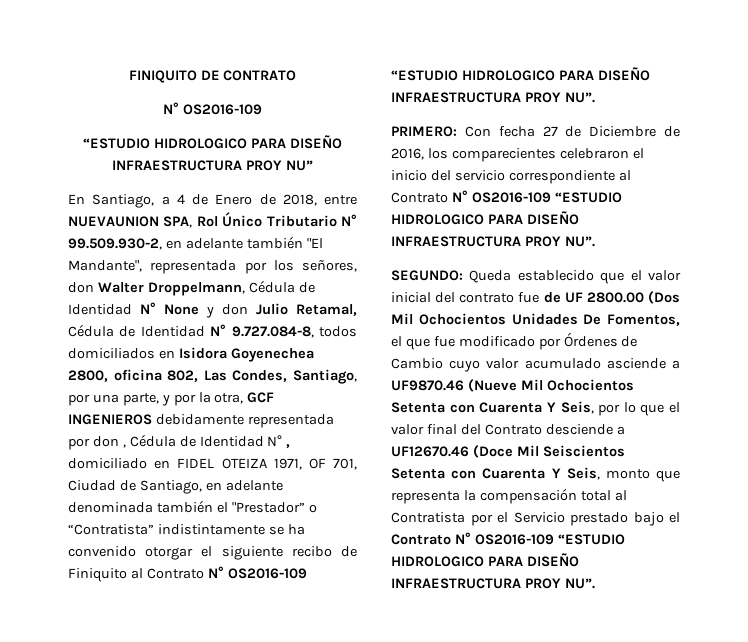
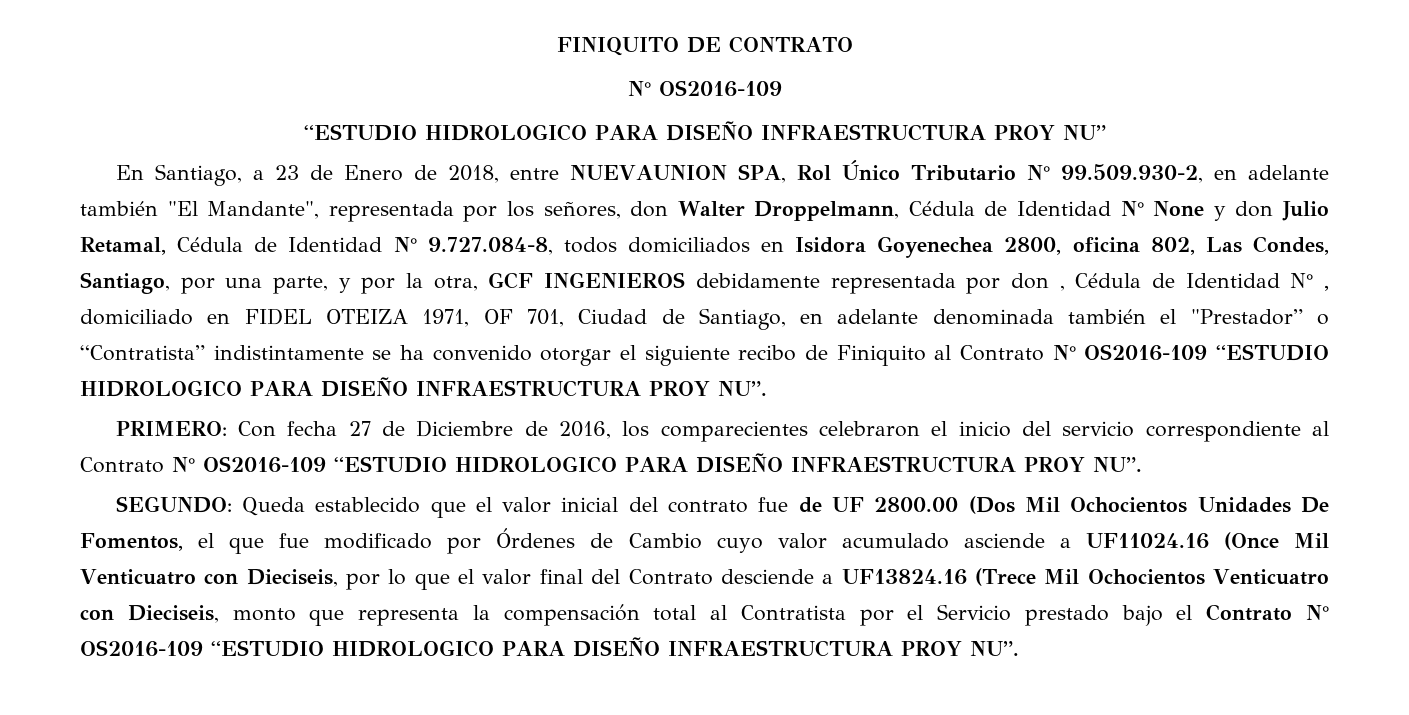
- En Santiago, a 4 de Enero de 2018, entre NUEVAUNION SPA, Rol Único Tributario N° 99.509.930-2, en adelante también "El Mandante", representada por los señores, don Walter Droppelmann, Cédula de Identidad N° None y don Julio Retamal, Cédula de Identidad N° 9.727.084-8, todos domiciliados en Isidora Goyenechea 2800, oficina 802, Las Condes, Santiago, por una parte, y por la otra, GCF INGENIEROS debidamente representada por don , Cédula de Identidad N° , domiciliado en FIDEL OTEIZA 1971, OF 701, Ciudad de Santiago, en adelante denominada también el "Prestador” o “Contratista” indistintamente se ha convenido otorgar el siguiente recibo de Finiquito al Contrato N° OS2016-109 “ESTUDIO HIDROLOGICO PARA DISEÑO INFRAESTRUCTURA PROY NU”.
+ En Santiago, a 23 de Enero de 2018, entre NUEVAUNION SPA, Rol Único Tributario N° 99.509.930-2, en adelante también "El Mandante", representada por los señores, don Walter Droppelmann, Cédula de Identidad N° None y don Julio Retamal, Cédula de Identidad N° 9.727.084-8, todos domiciliados en Isidora Goyenechea 2800, oficina 802, Las Condes, Santiago, por una parte, y por la otra, GCF INGENIEROS debidamente representada por don , Cédula de Identidad N° , domiciliado en FIDEL OTEIZA 1971, OF 701, Ciudad de Santiago, en adelante denominada también el "Prestador” o “Contratista” indistintamente se ha convenido otorgar el siguiente recibo de Finiquito al Contrato N° OS2016-109 “ESTUDIO HIDROLOGICO PARA DISEÑO INFRAESTRUCTURA PROY NU”.
- Queda establecido que el valor inicial del contrato fue de UF 2800.00 (Dos Mil Ochocientos Unidades De Fomentos, el que fue modificado por Órdenes de Cambio cuyo valor acumulado asciende a UF9870.46 (Nueve Mil Ochocientos Setenta con Cuarenta Y Seis, por lo que el valor final del Contrato desciende a UF12670.46 (Doce Mil Seiscientos Setenta con Cuarenta Y Seis, monto que representa la compensación total al Contratista por el Servicio prestado bajo el Contrato N° OS2016-109 “ESTUDIO HIDROLOGICO PARA DISEÑO INFRAESTRUCTURA PROY NU”.
+ Queda establecido que el valor inicial del contrato fue de UF 2800.00 (Dos Mil Ochocientos Unidades De Fomentos, el que fue modificado por Órdenes de Cambio cuyo valor acumulado asciende a UF11024.16 (Once Mil Venticuatro con Dieciseis, por lo que el valor final del Contrato desciende a UF13824.16 (Trece Mil Ochocientos Venticuatro con Dieciseis, monto que representa la compensación total al Contratista por el Servicio prestado bajo el Contrato N° OS2016-109 “ESTUDIO HIDROLOGICO PARA DISEÑO INFRAESTRUCTURA PROY NU”.

